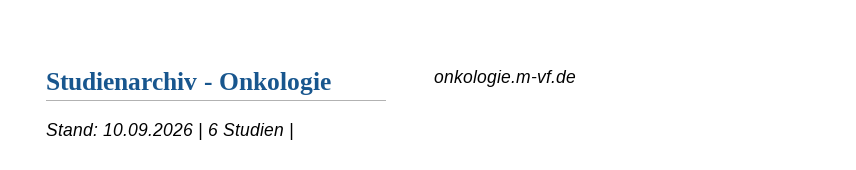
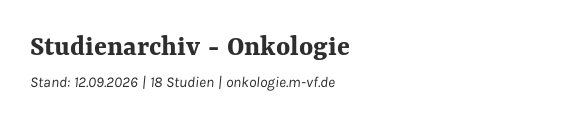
- Stand: 10.09.2026 | 6 Studien | onkologie.m-vf.de
+ Stand: 12.09.2026 | 18 Studien | onkologie.m-vf.de

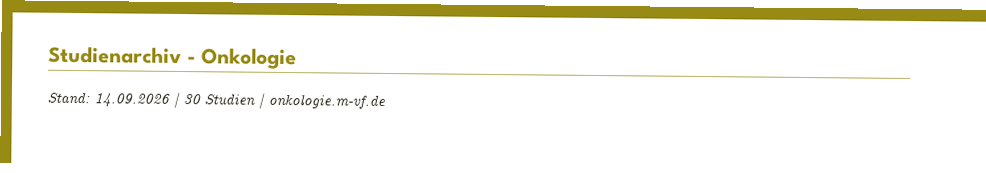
- Stand: 12.09.2026 | 18 Studien | onkologie.m-vf.de
+ Stand: 14.09.2026 | 30 Studien | onkologie.m-vf.de

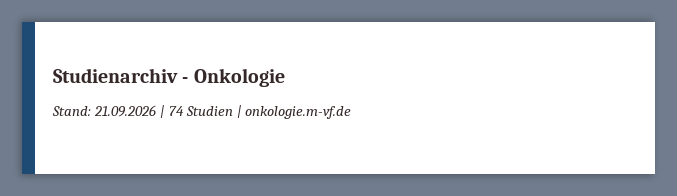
- Stand: 14.09.2026 | 30 Studien | onkologie.m-vf.de
+ Stand: 21.09.2026 | 74 Studien | onkologie.m-vf.de

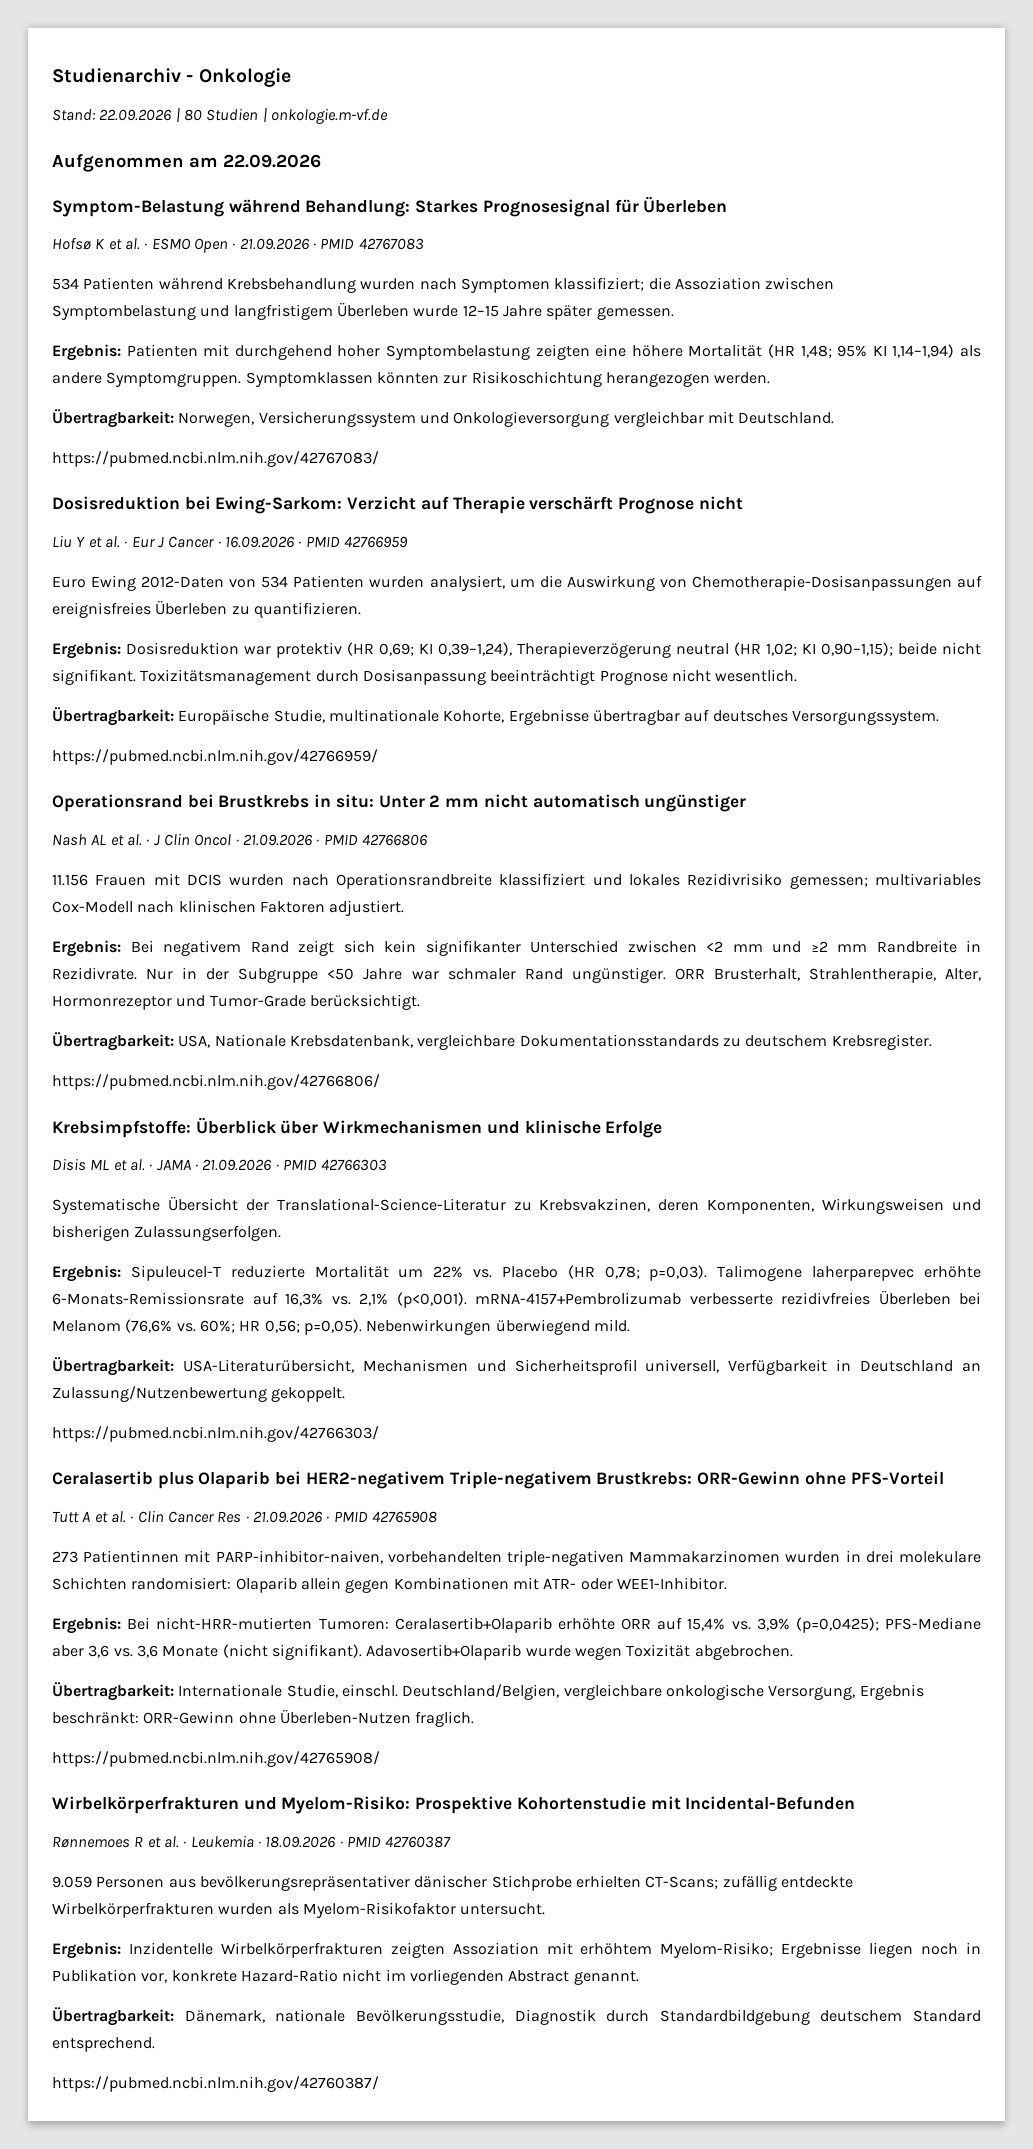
- Stand: 21.09.2026 | 74 Studien | onkologie.m-vf.de
+ Stand: 22.09.2026 | 80 Studien | onkologie.m-vf.de
+ Aufgenommen am 22.09.2026
+ Symptom-Belastung während Behandlung: Starkes Prognosesignal für Überleben
+ Hofsø K et al. · ESMO Open · 21.09.2026 · PMID 42767083
+ 534 Patienten während Krebsbehandlung wurden nach Symptomen klassifiziert; die Assoziation zwischen Symptombelastung und langfristigem Überleben wurde 12–15 Jahre später gemessen.
+ Ergebnis: Patienten mit durchgehend hoher Symptombelastung zeigten eine höhere Mortalität (HR 1,48; 95% KI 1,14–1,94) als andere Symptomgruppen. Symptomklassen könnten zur Risikoschichtung herangezogen werden.
+ Übertragbarkeit: Norwegen, Versicherungssystem und Onkologieversorgung vergleichbar mit Deutschland.
+ https://pubmed.ncbi.nlm.nih.gov/42767083/
+ Dosisreduktion bei Ewing-Sarkom: Verzicht auf Therapie verschärft Prognose nicht
+ Liu Y et al. · Eur J Cancer · 16.09.2026 · PMID 42766959
+ Euro Ewing 2012-Daten von 534 Patienten wurden analysiert, um die Auswirkung von Chemotherapie-Dosisanpassungen auf ereignisfreies Überleben zu quantifizieren.
+ Ergebnis: Dosisreduktion war protektiv (HR 0,69; KI 0,39–1,24), Therapieverzögerung neutral (HR 1,02; KI 0,90–1,15); beide nicht signifikant. Toxizitätsmanagement durch Dosisanpassung beeinträchtigt Prognose nicht wesentlich.
+ Übertragbarkeit: Europäische Studie, multinationale Kohorte, Ergebnisse übertragbar auf deutsches Versorgungssystem.
+ https://pubmed.ncbi.nlm.nih.gov/42766959/
+ Operationsrand bei Brustkrebs in situ: Unter 2 mm nicht automatisch ungünstiger
+ Nash AL et al. · J Clin Oncol · 21.09.2026 · PMID 42766806
+ 11.156 Frauen mit DCIS wurden nach Operationsrandbreite klassifiziert und lokales Rezidivrisiko gemessen; multivariables Cox-Modell nach klinischen Faktoren adjustiert.
+ Ergebnis: Bei negativem Rand zeigt sich kein signifikanter Unterschied zwischen <2 mm und ≥2 mm Randbreite in Rezidivrate. Nur in der Subgruppe <50 Jahre war schmaler Rand ungünstiger. ORR Brusterhalt, Strahlentherapie, Alter, Hormonrezeptor und Tumor-Grade berücksichtigt.
+ Übertragbarkeit: USA, Nationale Krebsdatenbank, vergleichbare Dokumentationsstandards zu deutschem Krebsregister.
+ https://pubmed.ncbi.nlm.nih.gov/42766806/
+ Krebsimpfstoffe: Überblick über Wirkmechanismen und klinische Erfolge
+ Disis ML et al. · JAMA · 21.09.2026 · PMID 42766303
+ Systematische Übersicht der Translational-Science-Literatur zu Krebsvakzinen, deren Komponenten, Wirkungsweisen und bisherigen Zulassungserfolgen.
+ Ergebnis: Sipuleucel-T reduzierte Mortalität um 22% vs. Placebo (HR 0,78; p=0,03). Talimogene laherparepvec erhöhte 6-Monats-Remissionsrate auf 16,3% vs. 2,1% (p<0,001). mRNA-4157+Pembrolizumab verbesserte rezidivfreies Überleben bei Melanom (76,6% vs. 60%; HR 0,56; p=0,05). Nebenwirkungen überwiegend mild.
+ Übertragbarkeit: USA-Literaturübersicht, Mechanismen und Sicherheitsprofil universell, Verfügbarkeit in Deutschland an Zulassung/Nutzenbewertung gekoppelt.
+ https://pubmed.ncbi.nlm.nih.gov/42766303/
+ Ceralasertib plus Olaparib bei HER2-negativem Triple-negativem Brustkrebs: ORR-Gewinn ohne PFS-Vorteil
+ Tutt A et al. · Clin Cancer Res · 21.09.2026 · PMID 42765908
+ 273 Patientinnen mit PARP-inhibitor-naiven, vorbehandelten triple-negativen Mammakarzinomen wurden in drei molekulare Schichten randomisiert: Olaparib allein gegen Kombinationen mit ATR- oder WEE1-Inhibitor.
+ Ergebnis: Bei nicht-HRR-mutierten Tumoren: Ceralasertib+Olaparib erhöhte ORR auf 15,4% vs. 3,9% (p=0,0425); PFS-Mediane aber 3,6 vs. 3,6 Monate (nicht signifikant). Adavosertib+Olaparib wurde wegen Toxizität abgebrochen.
+ Übertragbarkeit: Internationale Studie, einschl. Deutschland/Belgien, vergleichbare onkologische Versorgung, Ergebnis beschränkt: ORR-Gewinn ohne Überleben-Nutzen fraglich.
+ https://pubmed.ncbi.nlm.nih.gov/42765908/
+ Wirbelkörperfrakturen und Myelom-Risiko: Prospektive Kohortenstudie mit Incidental-Befunden
+ Rønnemoes R et al. · Leukemia · 18.09.2026 · PMID 42760387
+ 9.059 Personen aus bevölkerungsrepräsentativer dänischer Stichprobe erhielten CT-Scans; zufällig entdeckte Wirbelkörperfrakturen wurden als Myelom-Risikofaktor untersucht.
+ Ergebnis: Inzidentelle Wirbelkörperfrakturen zeigten Assoziation mit erhöhtem Myelom-Risiko; Ergebnisse liegen noch in Publikation vor, konkrete Hazard-Ratio nicht im vorliegenden Abstract genannt.
+ Übertragbarkeit: Dänemark, nationale Bevölkerungsstudie, Diagnostik durch Standardbildgebung deutschem Standard entsprechend.
+ https://pubmed.ncbi.nlm.nih.gov/42760387/

